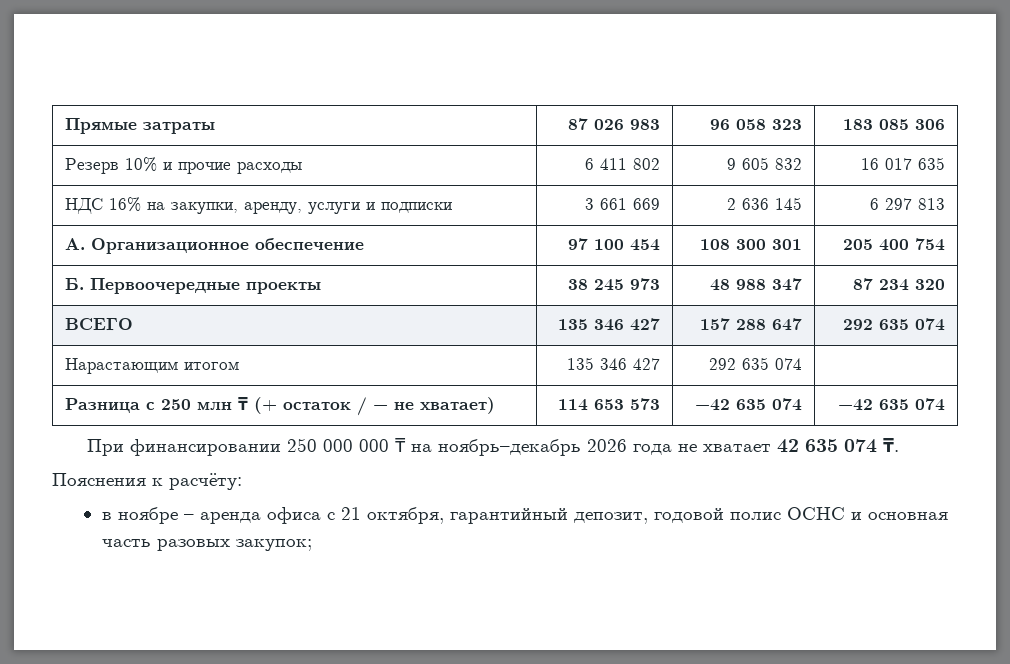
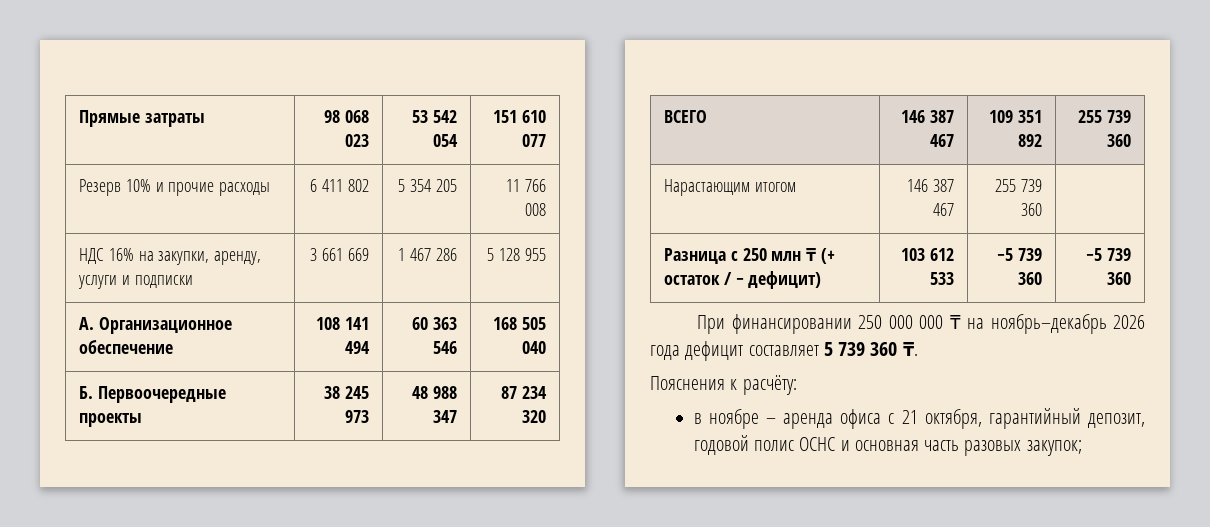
- Прямые затраты | 87 026 983 | 96 058 323 | 183 085 306
+ Прямые затраты | 98 068 023 | 53 542 054 | 151 610 077
- Резерв 10% и прочие расходы | 6 411 802 | 9 605 832 | 16 017 635
+ Резерв 10% и прочие расходы | 6 411 802 | 5 354 205 | 11 766 008
- НДС 16% на закупки, аренду, услуги и подписки | 3 661 669 | 2 636 145 | 6 297 813
- А. Организационное обеспечение | 97 100 454 | 108 300 301 | 205 400 754
+ НДС 16% на закупки, аренду, услуги и подписки | 3 661 669 | 1 467 286 | 5 128 955
+ А. Организационное обеспечение | 108 141 494 | 60 363 546 | 168 505 040
- ВСЕГО | 135 346 427 | 157 288 647 | 292 635 074
- Нарастающим итогом | 135 346 427 | 292 635 074 |
+ ВСЕГО | 146 387 467 | 109 351 892 | 255 739 360
+ Нарастающим итогом | 146 387 467 | 255 739 360 |
- Разница с 250 млн ₸ (+ остаток / − не хватает) | 114 653 573 | −42 635 074 | −42 635 074
+ Разница с 250 млн ₸ (+ остаток / − дефицит) | 103 612 533 | −5 739 360 | −5 739 360
- При финансировании 250 000 000 ₸ на ноябрь–декабрь 2026 года не хватает 42 635 074 ₸.
+ При финансировании 250 000 000 ₸ на ноябрь–декабрь 2026 года дефицит составляет 5 739 360 ₸.

